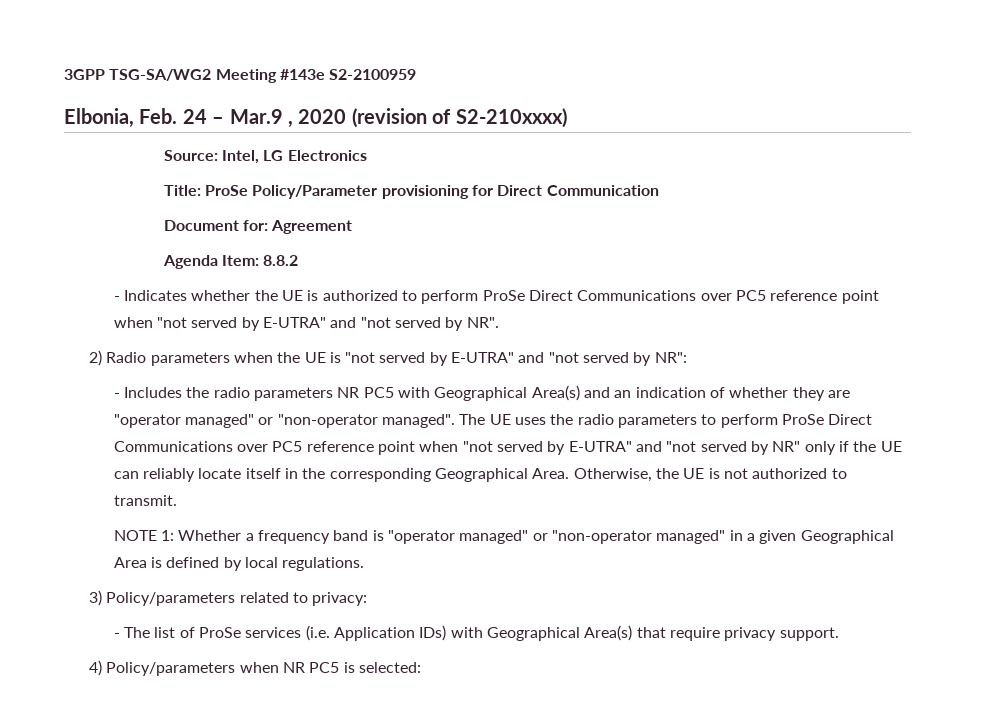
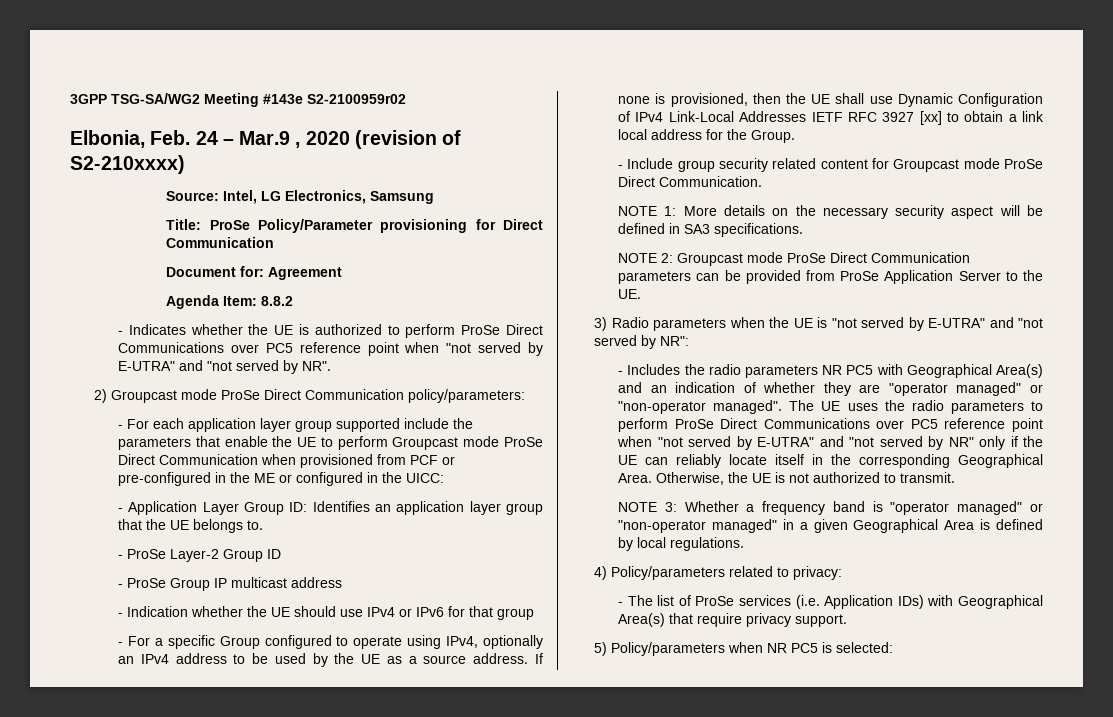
- 3GPP TSG-SA/WG2 Meeting #143e S2-2100959
+ 3GPP TSG-SA/WG2 Meeting #143e S2-2100959r02
- Source: Intel, LG Electronics
+ Source: Intel, LG Electronics, Samsung
- 2) Radio parameters when the UE is "not served by E-UTRA" and "not served by NR":
+ 2) Groupcast mode ProSe Direct Communication policy/parameters:
+ - For each application layer group supported include the parameters that enable the UE to perform Groupcast mode ProSe Direct Communication when provisioned from PCF or pre-configured in the ME or configured in the UICC:
+ - Application Layer Group ID: Identifies an application layer group that the UE belongs to.
+ - ProSe Layer-2 Group ID
+ - ProSe Group IP multicast address
+ - Indication whether the UE should use IPv4 or IPv6 for that group
+ - For a specific Group configured to operate using IPv4, optionally an IPv4 address to be used by the UE as a source address. If none is provisioned, then the UE shall use Dynamic Configuration of IPv4 Link-Local Addresses IETF RFC 3927 [xx] to obtain a link local address for the Group.
+ - Include group security related content for Groupcast mode ProSe Direct Communication.
+ NOTE 1: More details on the necessary security aspect will be defined in SA3 specifications.
+ NOTE 2: Groupcast mode ProSe Direct Communication parameters can be provided from ProSe Application Server to the UE.
+ 3) Radio parameters when the UE is "not served by E-UTRA" and "not served by NR":
- NOTE 1: Whether a frequency band is "operator managed" or "non-operator managed" in a given Geographical Area is defined by local regulations.
+ NOTE 3: Whether a frequency band is "operator managed" or "non-operator managed" in a given Geographical Area is defined by local regulations.
- 3) Policy/parameters related to privacy:
+ 4) Policy/parameters related to privacy:
- 4) Policy/parameters when NR PC5 is selected:
+ 5) Policy/parameters when NR PC5 is selected:

